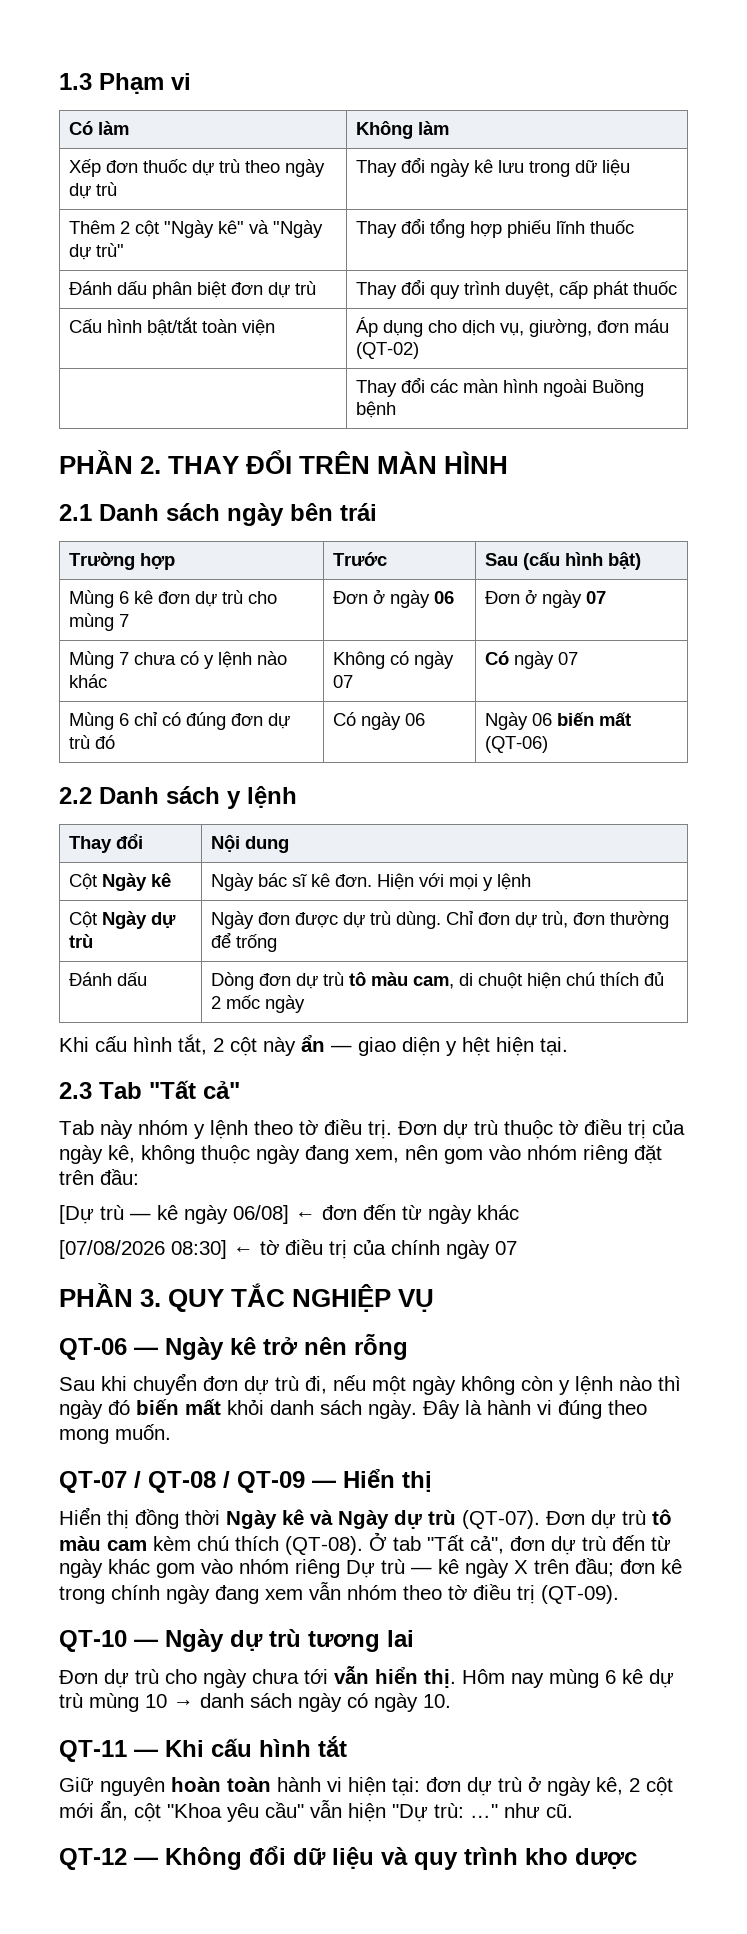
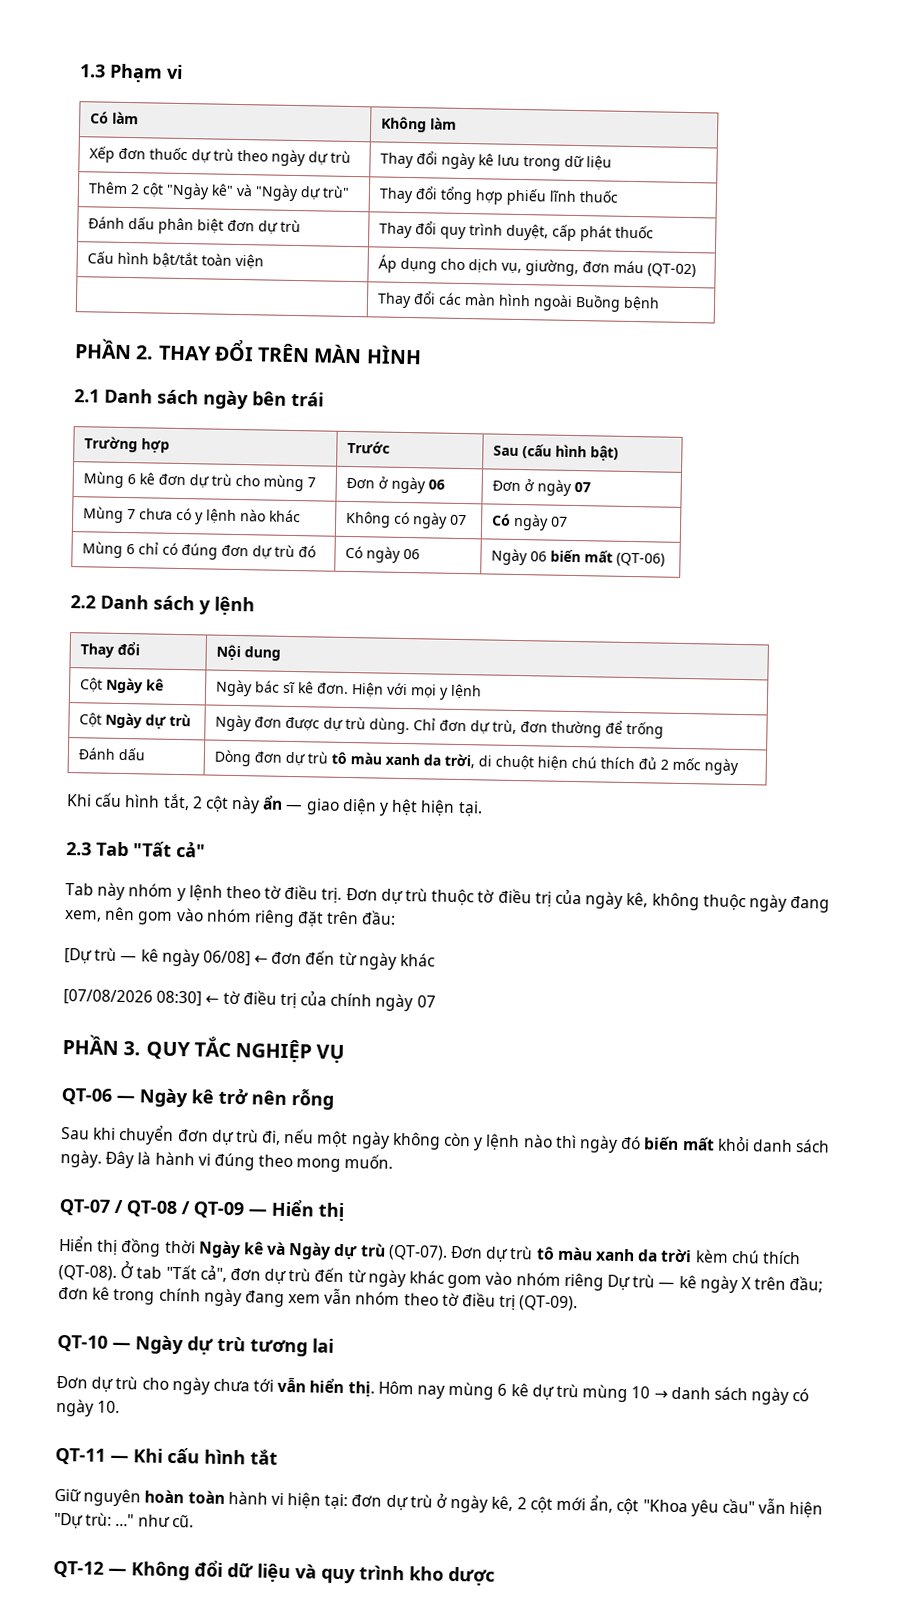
- Đánh dấu | Dòng đơn dự trù tô màu cam, di chuột hiện chú thích đủ 2 mốc ngày
+ Đánh dấu | Dòng đơn dự trù tô màu xanh da trời, di chuột hiện chú thích đủ 2 mốc ngày
- Đơn dự trù tô màu cam kèm chú thích (QT-08).
+ Đơn dự trù tô màu xanh da trời kèm chú thích (QT-08).

